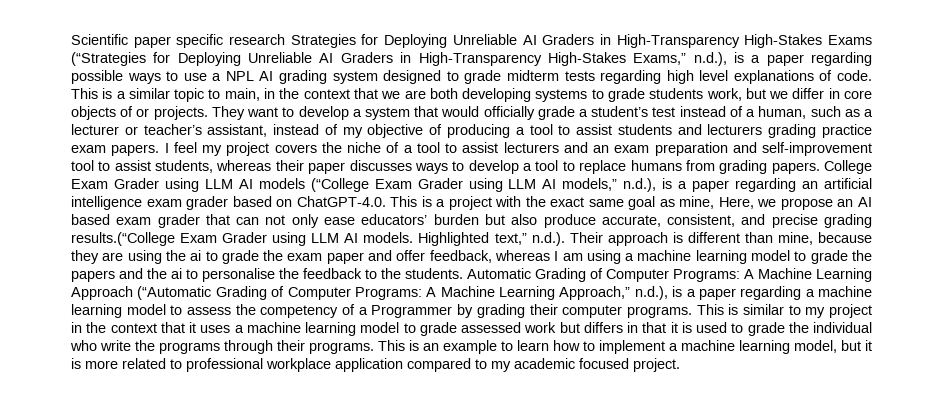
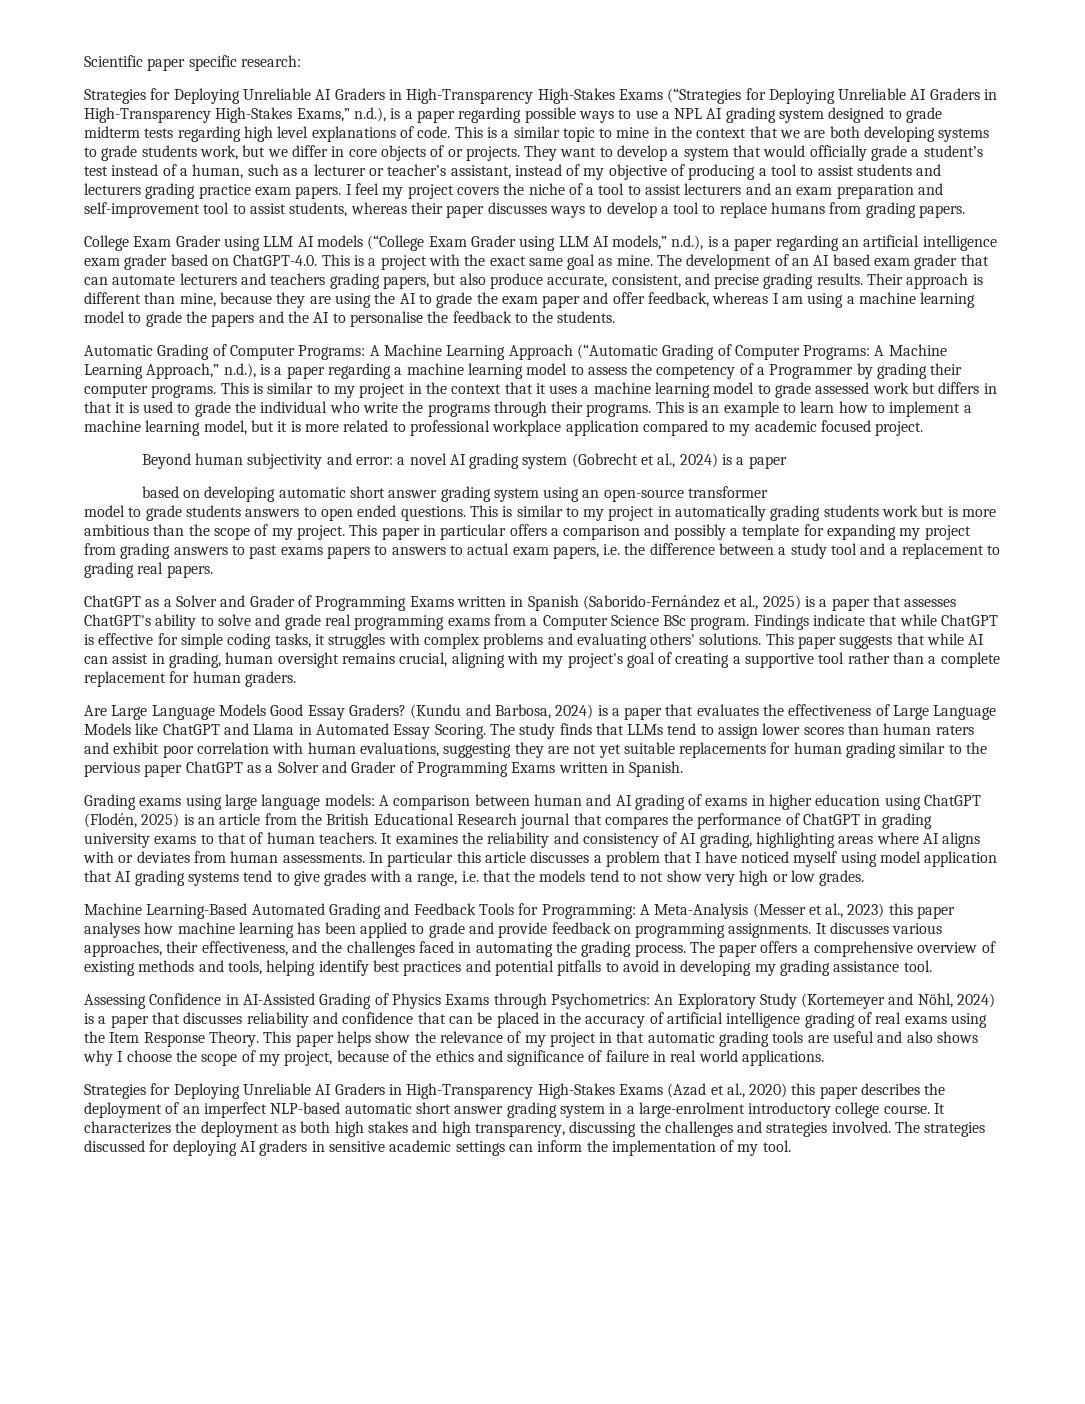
- Scientific paper specific research Strategies for Deploying Unreliable AI Graders in High-Transparency High-Stakes Exams (“Strategies for Deploying Unreliable AI Graders in High-Transparency High-Stakes Exams,” n.d.), is a paper regarding possible ways to use a NPL AI grading system designed to grade midterm tests regarding high level explanations of code.
+ Scientific paper specific research:
+ Strategies for Deploying Unreliable AI Graders in High-Transparency High-Stakes Exams (“Strategies for Deploying Unreliable AI Graders in High-Transparency High-Stakes Exams,” n.d.), is a paper regarding possible ways to use a NPL AI grading system designed to grade midterm tests regarding high level explanations of code.
- This is a similar topic to main, in the context that we are both developing systems to grade students work, but we differ in core objects of or projects.
+ This is a similar topic to mine in the context that we are both developing systems to grade students work, but we differ in core objects of or projects.
- I feel my project covers the niche of a tool to assist lecturers and an exam preparation and self-improvement tool to assist students, whereas their paper discusses ways to develop a tool to replace humans from grading papers. College Exam Grader using LLM AI models (“College Exam Grader using LLM AI models,” n.d.), is a paper regarding an artificial intelligence exam grader based on ChatGPT-4.0. This is a project with the exact same goal as mine, Here, we propose an AI based exam grader that can not only ease educators’ burden but also produce accurate, consistent, and precise grading results.(“College Exam Grader using LLM AI models. Highlighted text,” n.d.). Their approach is different than mine, because they are using the ai to grade the exam paper and offer feedback, whereas I am using a machine learning model to grade the papers and the ai to personalise the feedback to the students. Automatic Grading of Computer Programs:
+ I feel my project covers the niche of a tool to assist lecturers and an exam preparation and self-improvement tool to assist students, whereas their paper discusses ways to develop a tool to replace humans from grading papers.
+ College Exam Grader using LLM AI models (“College Exam Grader using LLM AI models,” n.d.), is a paper regarding an artificial intelligence exam grader based on ChatGPT-4.0. This is a project with the exact same goal as mine. The development of an AI based exam grader that can automate lecturers and teachers grading papers, but also produce accurate, consistent, and precise grading results. Their approach is different than mine, because they are using the AI to grade the exam paper and offer feedback, whereas I am using a machine learning model to grade the papers and the AI to personalise the feedback to the students.
+ Automatic Grading of Computer Programs:
+ Beyond human subjectivity and error: a novel AI grading system (Gobrecht et al., 2024) is a paper
+ based on developing automatic short answer grading system using an open-source transformer
+ model to grade students answers to open ended questions. This is similar to my project in automatically grading students work but is more ambitious than the scope of my project. This paper in particular offers a comparison and possibly a template for expanding my project from grading answers to past exams papers to answers to actual exam papers, i.e. the difference between a study tool and a replacement to grading real papers.
+ ChatGPT as a Solver and Grader of Programming Exams written in Spanish (Saborido-Fernández et al., 2025) is a paper that assesses ChatGPT's ability to solve and grade real programming exams from a Computer Science BSc program. Findings indicate that while ChatGPT is effective for simple coding tasks, it struggles with complex problems and evaluating others' solutions. This paper suggests that while AI can assist in grading, human oversight remains crucial, aligning with my project's goal of creating a supportive tool rather than a complete replacement for human graders.
+ Are Large Language Models Good Essay Graders? (Kundu and Barbosa, 2024) is a paper that evaluates the effectiveness of Large Language Models like ChatGPT and Llama in Automated Essay Scoring. The study finds that LLMs tend to assign lower scores than human raters and exhibit poor correlation with human evaluations, suggesting they are not yet suitable replacements for human grading similar to the pervious paper ChatGPT as a Solver and Grader of Programming Exams written in Spanish.
+ Grading exams using large language models: A comparison between human and AI grading of exams in higher education using ChatGPT (Flodén, 2025) is an article from the British Educational Research journal that compares the performance of ChatGPT in grading university exams to that of human teachers. It examines the reliability and consistency of AI grading, highlighting areas where AI aligns with or deviates from human assessments. In particular this article discusses a problem that I have noticed myself using model application that AI grading systems tend to give grades with a range, i.e. that the models tend to not show very high or low grades.
+ Machine Learning-Based Automated Grading and Feedback Tools for Programming: A Meta-Analysis (Messer et al., 2023) this paper analyses how machine learning has been applied to grade and provide feedback on programming assignments. It discusses various approaches, their effectiveness, and the challenges faced in automating the grading process. The paper offers a comprehensive overview of existing methods and tools, helping identify best practices and potential pitfalls to avoid in developing my grading assistance tool.
+ Assessing Confidence in AI-Assisted Grading of Physics Exams through Psychometrics: An Exploratory Study (Kortemeyer and Nöhl, 2024) is a paper that discusses reliability and confidence that can be placed in the accuracy of artificial intelligence grading of real exams using the Item Response Theory. This paper helps show the relevance of my project in that automatic grading tools are useful and also shows why I choose the scope of my project, because of the ethics and significance of failure in real world applications.
+ Strategies for Deploying Unreliable AI Graders in High-Transparency High-Stakes Exams (Azad et al., 2020) this paper describes the deployment of an imperfect NLP-based automatic short answer grading system in a large-enrolment introductory college course. It characterizes the deployment as both high stakes and high transparency, discussing the challenges and strategies involved. The strategies discussed for deploying AI graders in sensitive academic settings can inform the implementation of my tool.

